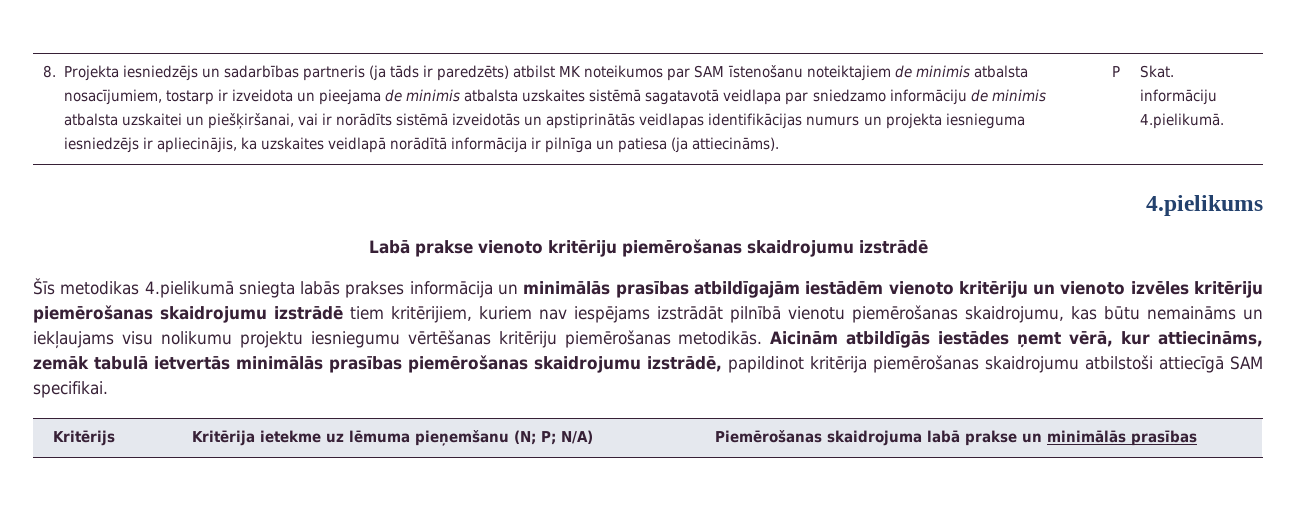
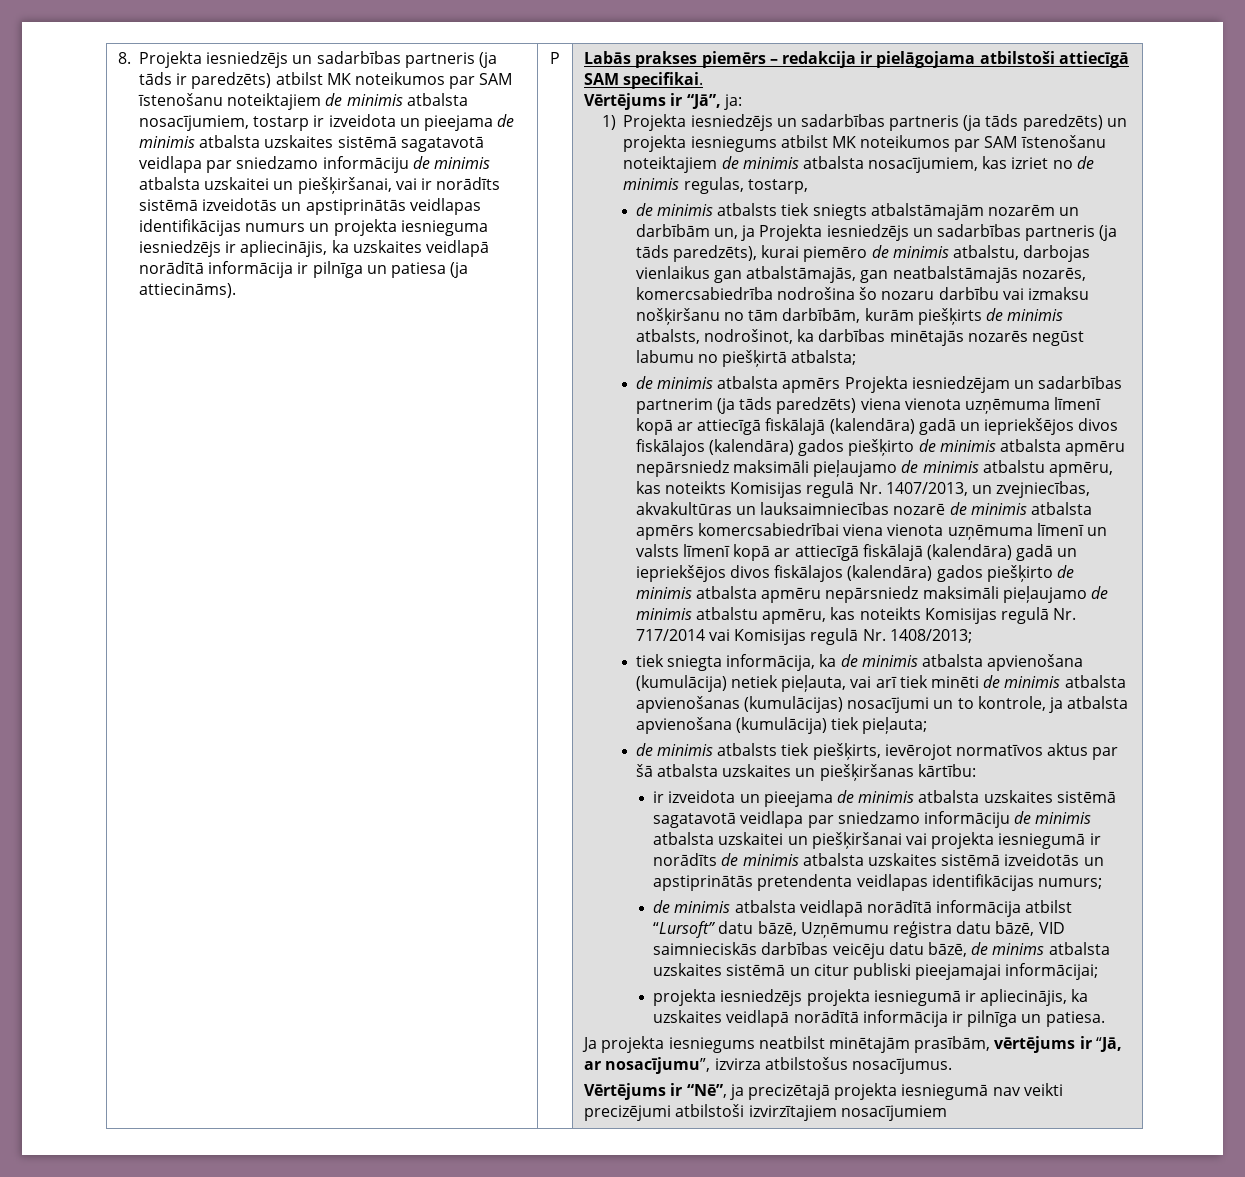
- Skat. informāciju 4.pielikumā.
- 4.pielikums
- Labā prakse vienoto kritēriju piemērošanas skaidrojumu izstrādē
- Šīs metodikas 4.pielikumā sniegta labās prakses informācija un minimālās prasības atbildīgajām iestādēm vienoto kritēriju un vienoto izvēles kritēriju piemērošanas skaidrojumu izstrādē tiem kritērijiem, kuriem nav iespējams izstrādāt pilnībā vienotu piemērošanas skaidrojumu, kas būtu nemaināms un iekļaujams visu nolikumu projektu iesniegumu vērtēšanas kritēriju piemērošanas metodikās. Aicinām atbildīgās iestādes ņemt vērā, kur attiecināms, zemāk tabulā ietvertās minimālās prasības piemērošanas skaidrojumu izstrādē, papildinot kritērija piemērošanas skaidrojumu atbilstoši attiecīgā SAM specifikai.
- Kritērijs | Kritērija ietekme uz lēmuma pieņemšanu (N; P; N/A) | Piemērošanas skaidrojuma labā prakse un minimālās prasības
+ Labās prakses piemērs – redakcija ir pielāgojama atbilstoši attiecīgā SAM specifikai.
+ Vērtējums ir “Jā”, ja:
+ 1) Projekta iesniedzējs un sadarbības partneris (ja tāds paredzēts) un projekta iesniegums atbilst MK noteikumos par SAM īstenošanu noteiktajiem de minimis atbalsta nosacījumiem, kas izriet no de minimis regulas, tostarp,
+ de minimis atbalsts tiek sniegts atbalstāmajām nozarēm un darbībām un, ja Projekta iesniedzējs un sadarbības partneris (ja tāds paredzēts), kurai piemēro de minimis atbalstu, darbojas vienlaikus gan atbalstāmajās, gan neatbalstāmajās nozarēs, komercsabiedrība nodrošina šo nozaru darbību vai izmaksu nošķiršanu no tām darbībām, kurām piešķirts de minimis atbalsts, nodrošinot, ka darbības minētajās nozarēs negūst labumu no piešķirtā atbalsta;
+ de minimis atbalsta apmērs Projekta iesniedzējam un sadarbības partnerim (ja tāds paredzēts) viena vienota uzņēmuma līmenī kopā ar attiecīgā fiskālajā (kalendāra) gadā un iepriekšējos divos fiskālajos (kalendāra) gados piešķirto de minimis atbalsta apmēru nepārsniedz maksimāli pieļaujamo de minimis atbalstu apmēru, kas noteikts Komisijas regulā Nr. 1407/2013, un zvejniecības, akvakultūras un lauksaimniecības nozarē de minimis atbalsta apmērs komercsabiedrībai viena vienota uzņēmuma līmenī un valsts līmenī kopā ar attiecīgā fiskālajā (kalendāra) gadā un iepriekšējos divos fiskālajos (kalendāra) gados piešķirto de minimis atbalsta apmēru nepārsniedz maksimāli pieļaujamo de minimis atbalstu apmēru, kas noteikts Komisijas regulā Nr. 717/2014 vai Komisijas regulā Nr. 1408/2013;
+ tiek sniegta informācija, ka de minimis atbalsta apvienošana (kumulācija) netiek pieļauta, vai arī tiek minēti de minimis atbalsta apvienošanas (kumulācijas) nosacījumi un to kontrole, ja atbalsta apvienošana (kumulācija) tiek pieļauta;
+ de minimis atbalsts tiek piešķirts, ievērojot normatīvos aktus par šā atbalsta uzskaites un piešķiršanas kārtību:
+ ir izveidota un pieejama de minimis atbalsta uzskaites sistēmā sagatavotā veidlapa par sniedzamo informāciju de minimis atbalsta uzskaitei un piešķiršanai vai projekta iesniegumā ir norādīts de minimis atbalsta uzskaites sistēmā izveidotās un apstiprinātās pretendenta veidlapas identifikācijas numurs;
+ de minimis atbalsta veidlapā norādītā informācija atbilst “Lursoft” datu bāzē, Uzņēmumu reģistra datu bāzē, VID saimnieciskās darbības veicēju datu bāzē, de minims atbalsta uzskaites sistēmā un citur publiski pieejamajai informācijai;
+ projekta iesniedzējs projekta iesniegumā ir apliecinājis, ka uzskaites veidlapā norādītā informācija ir pilnīga un patiesa.
+ Ja projekta iesniegums neatbilst minētajām prasībām, vērtējums ir “Jā, ar nosacījumu”, izvirza atbilstošus nosacījumus.
+ Vērtējums ir “Nē”, ja precizētajā projekta iesniegumā nav veikti precizējumi atbilstoši izvirzītajiem nosacījumiem

